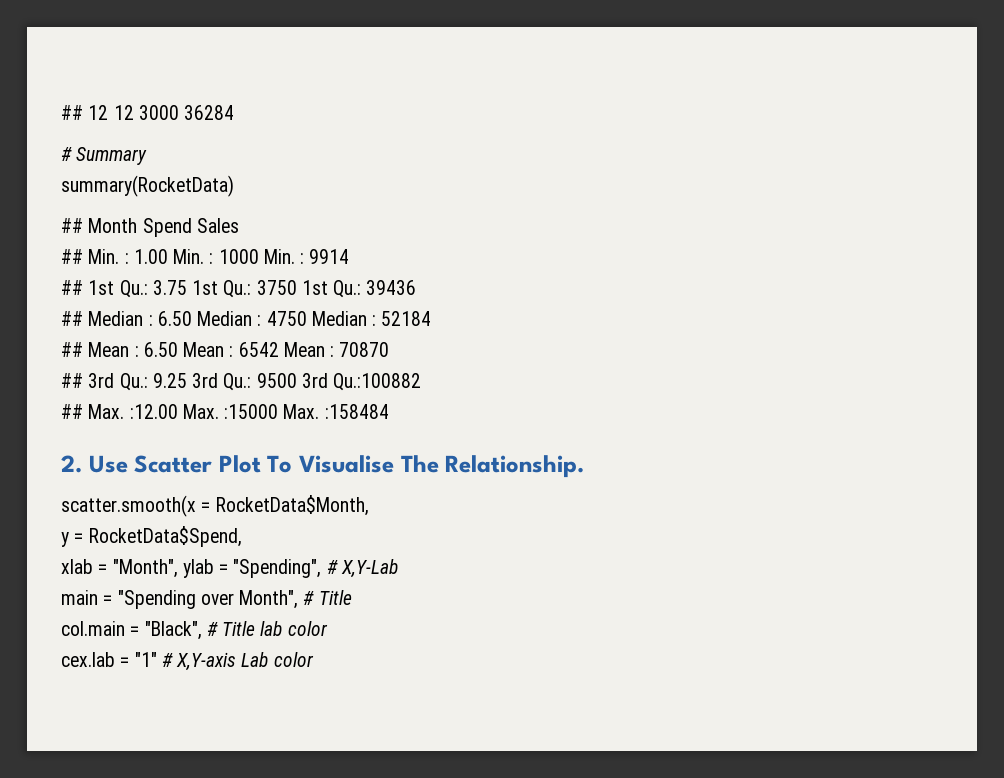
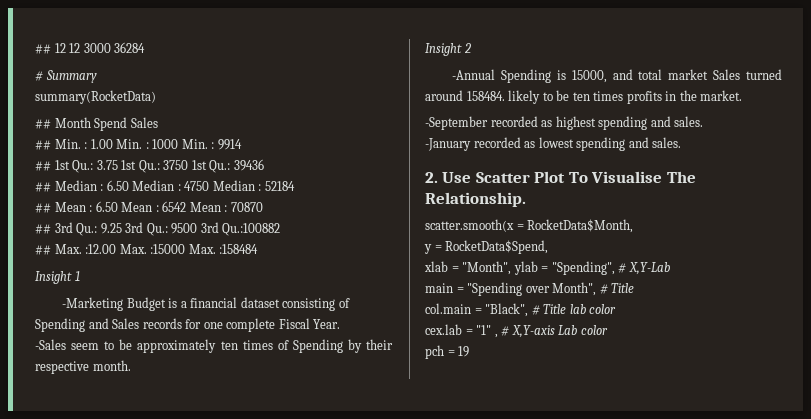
+ Insight 1
+ -Marketing Budget is a financial dataset consisting of Spending and Sales records for one complete Fiscal Year.
+ -Sales seem to be approximately ten times of Spending by their respective month.
+ Insight 2
+ -Annual Spending is 15000, and total market Sales turned around 158484. likely to be ten times profits in the market.
+ -September recorded as highest spending and sales.
+ -January recorded as lowest spending and sales.
- cex.lab = "1" # X,Y-axis Lab color
+ cex.lab = "1" , # X,Y-axis Lab color
+ pch = 19

